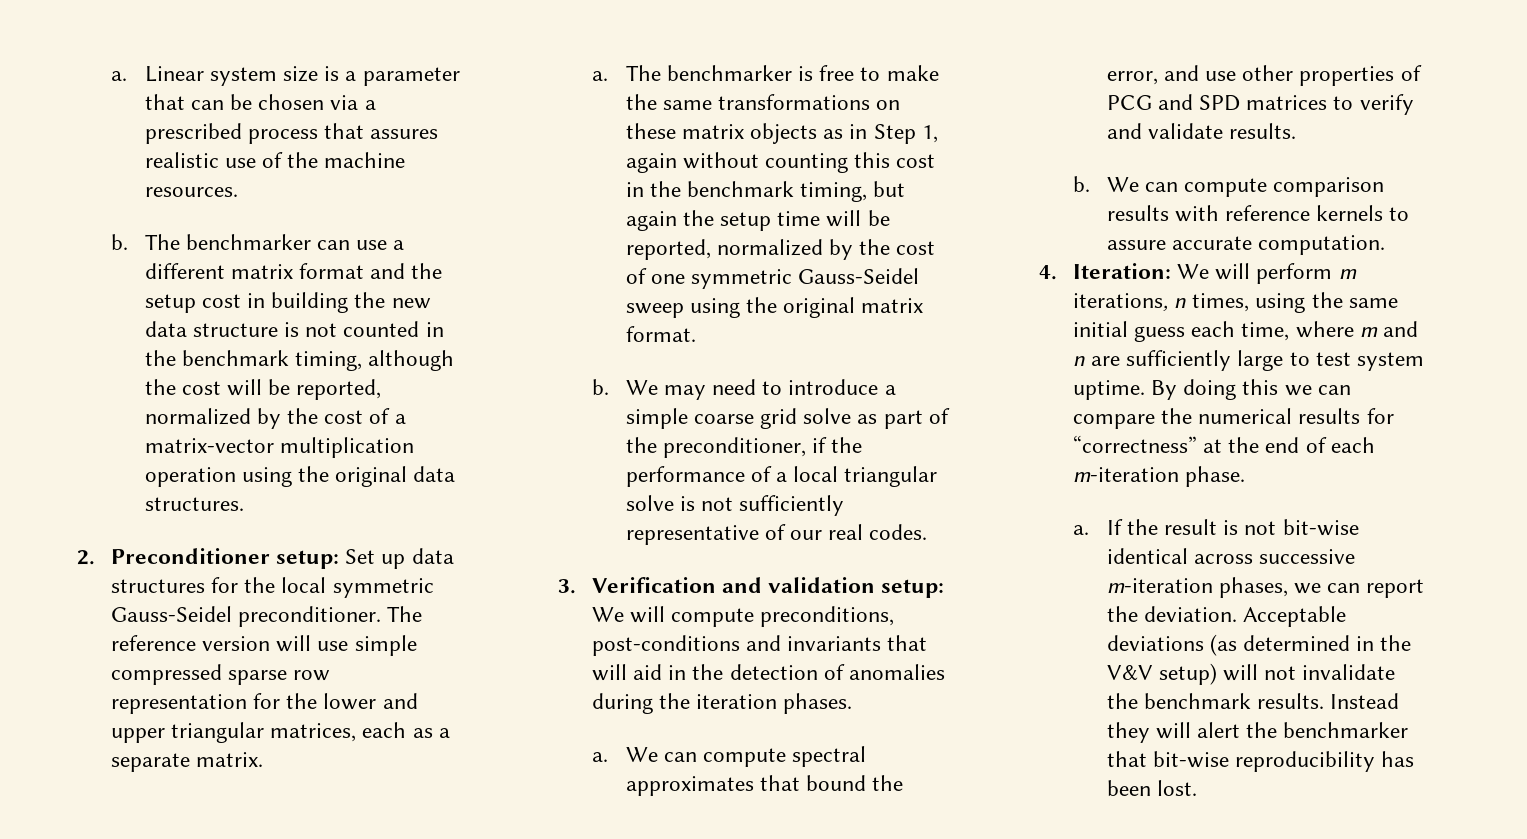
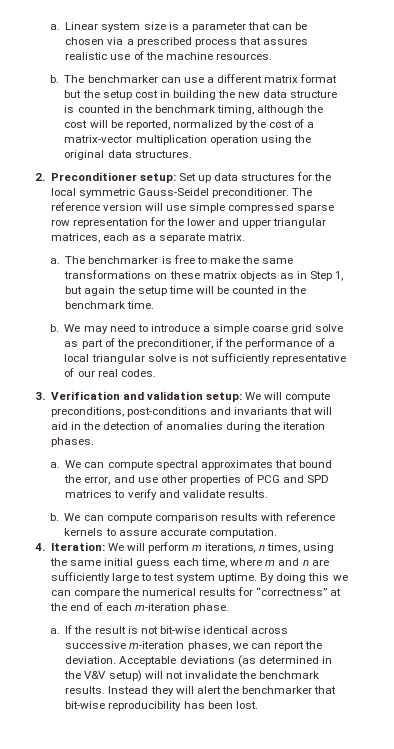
- The benchmarker can use a different matrix format and the setup cost in building the new data structure is not counted in the benchmark timing, although the cost will be reported, normalized by the cost of a matrix-vector multiplication operation using the original data structures.
+ The benchmarker can use a different matrix format but the setup cost in building the new data structure is counted in the benchmark timing, although the cost will be reported, normalized by the cost of a matrix-vector multiplication operation using the original data structures.
- The benchmarker is free to make the same transformations on these matrix objects as in Step 1, again without counting this cost in the benchmark timing, but again the setup time will be reported, normalized by the cost of one symmetric Gauss-Seidel sweep using the original matrix format.
+ The benchmarker is free to make the same transformations on these matrix objects as in Step 1, but again the setup time will be counted in the benchmark time.

